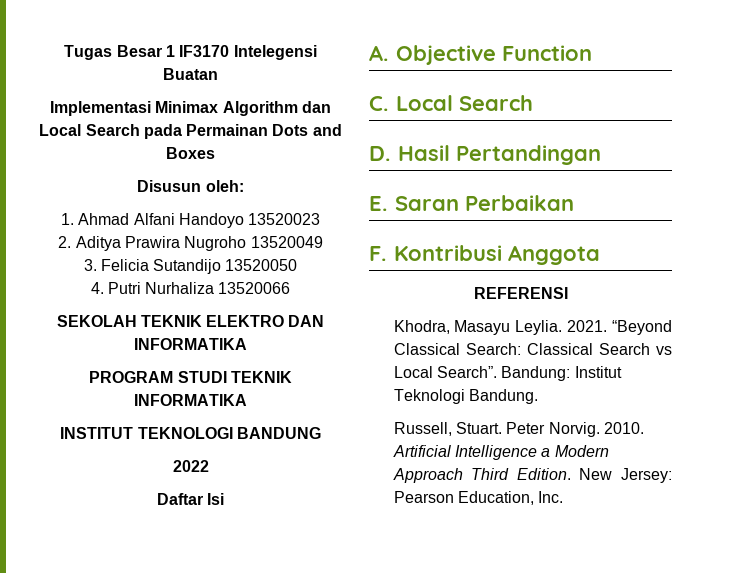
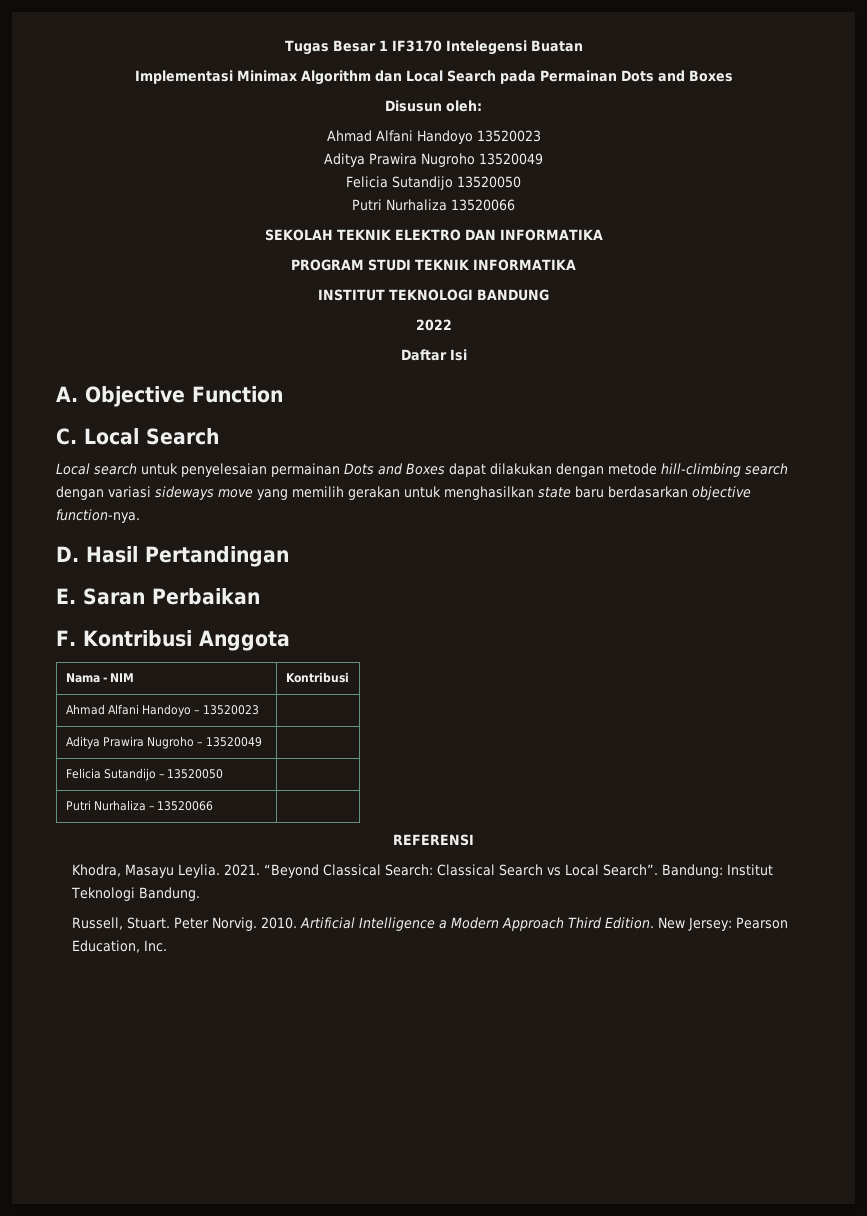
- 1. Ahmad Alfani Handoyo 13520023
+ Ahmad Alfani Handoyo 13520023
- 2. Aditya Prawira Nugroho 13520049
+ Aditya Prawira Nugroho 13520049
- 3. Felicia Sutandijo 13520050
+ Felicia Sutandijo 13520050
- 4. Putri Nurhaliza 13520066
+ Putri Nurhaliza 13520066
+ Local search untuk penyelesaian permainan Dots and Boxes dapat dilakukan dengan metode hill-climbing search dengan variasi sideways move yang memilih gerakan untuk menghasilkan state baru berdasarkan objective function-nya.
+ Nama - NIM | Kontribusi
+ Ahmad Alfani Handoyo – 13520023 |
+ Aditya Prawira Nugroho – 13520049 |
+ Felicia Sutandijo – 13520050 |
+ Putri Nurhaliza – 13520066 |

